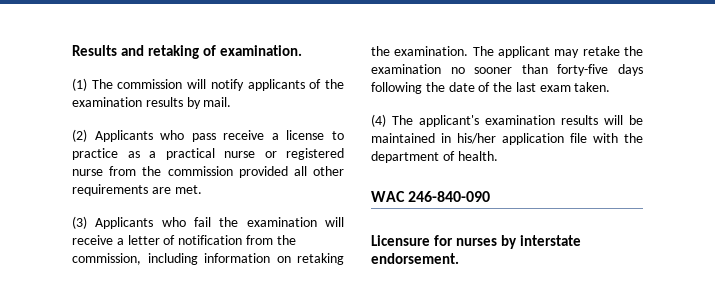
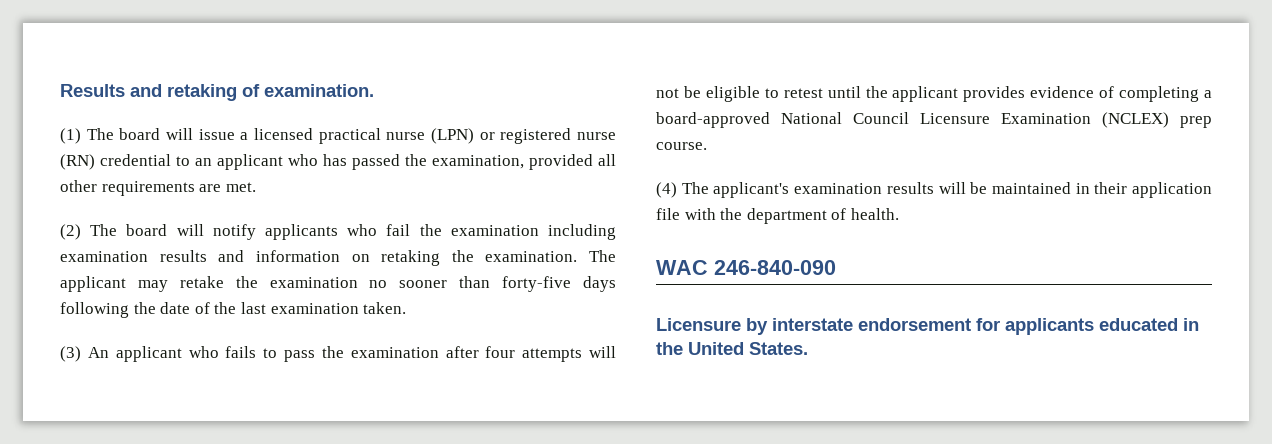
- (1) The commission will notify applicants of the examination results by mail.
- (2) Applicants who pass receive a license to practice as a practical nurse or registered nurse from the commission provided all other requirements are met.
+ (1) The board will issue a licensed practical nurse (LPN) or registered nurse (RN) credential to an applicant who has passed the examination, provided all other requirements are met.
- (3) Applicants who fail the examination will receive a letter of notification from the commission, including information on retaking the examination.
+ (2) The board will notify applicants who fail the examination including examination results and information on retaking the examination.
- The applicant may retake the examination no sooner than forty-five days following the date of the last exam taken.
+ The applicant may retake the examination no sooner than forty-five days following the date of the last examination taken.
+ (3) An applicant who fails to pass the examination after four attempts will not be eligible to retest until the applicant provides evidence of completing a board-approved National Council Licensure Examination (NCLEX) prep course.
- (4) The applicant's examination results will be maintained in his/her application file with the department of health.
+ (4) The applicant's examination results will be maintained in their application file with the department of health.
- Licensure for nurses by interstate endorsement.
+ Licensure by interstate endorsement for applicants educated in the United States.

